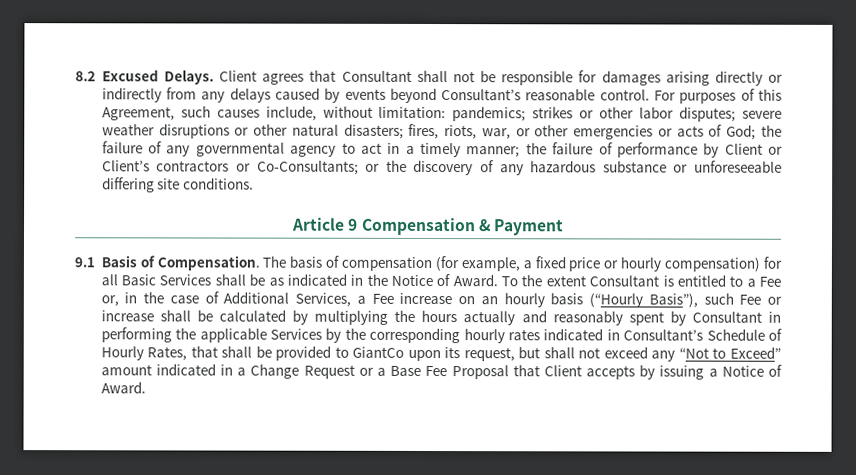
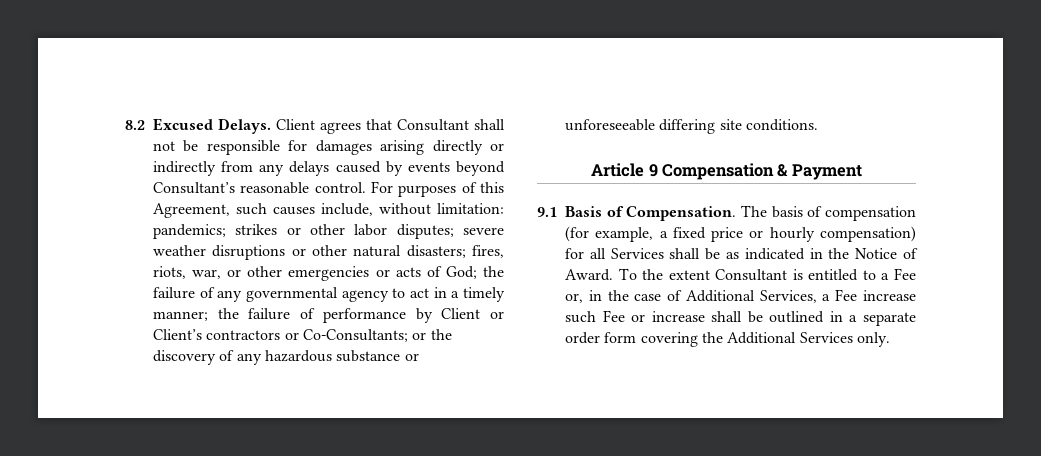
- The basis of compensation (for example, a fixed price or hourly compensation) for all Basic Services shall be as indicated in the Notice of Award.
+ The basis of compensation (for example, a fixed price or hourly compensation) for all Services shall be as indicated in the Notice of Award.
- To the extent Consultant is entitled to a Fee or, in the case of Additional Services, a Fee increase on an hourly basis (“Hourly Basis”), such Fee or increase shall be calculated by multiplying the hours actually and reasonably spent by Consultant in performing the applicable Services by the corresponding hourly rates indicated in Consultant’s Schedule of Hourly Rates, that shall be provided to GiantCo upon its request, but shall not exceed any “Not to Exceed” amount indicated in a Change Request or a Base Fee Proposal that Client accepts by issuing a Notice of Award.
+ To the extent Consultant is entitled to a Fee or, in the case of Additional Services, a Fee increase such Fee or increase shall be outlined in a separate order form covering the Additional Services only.

